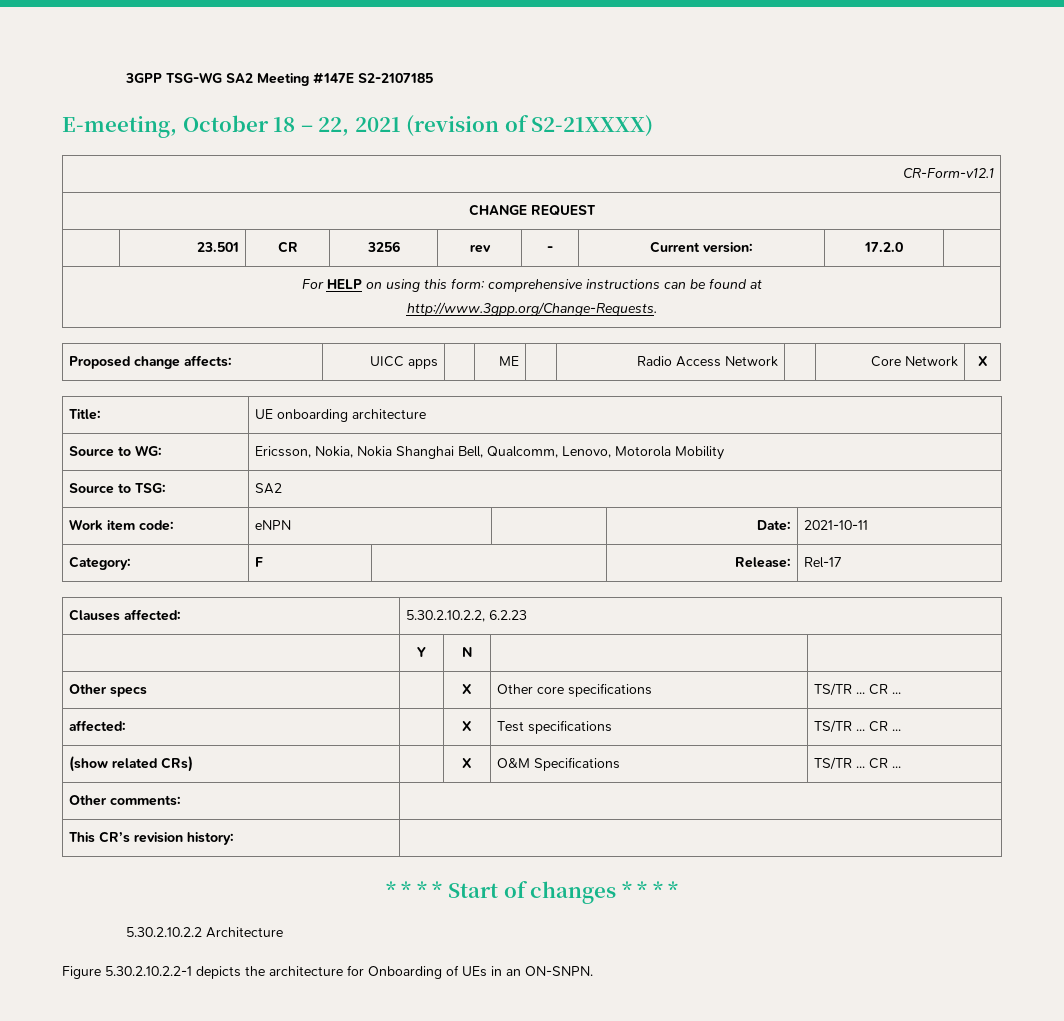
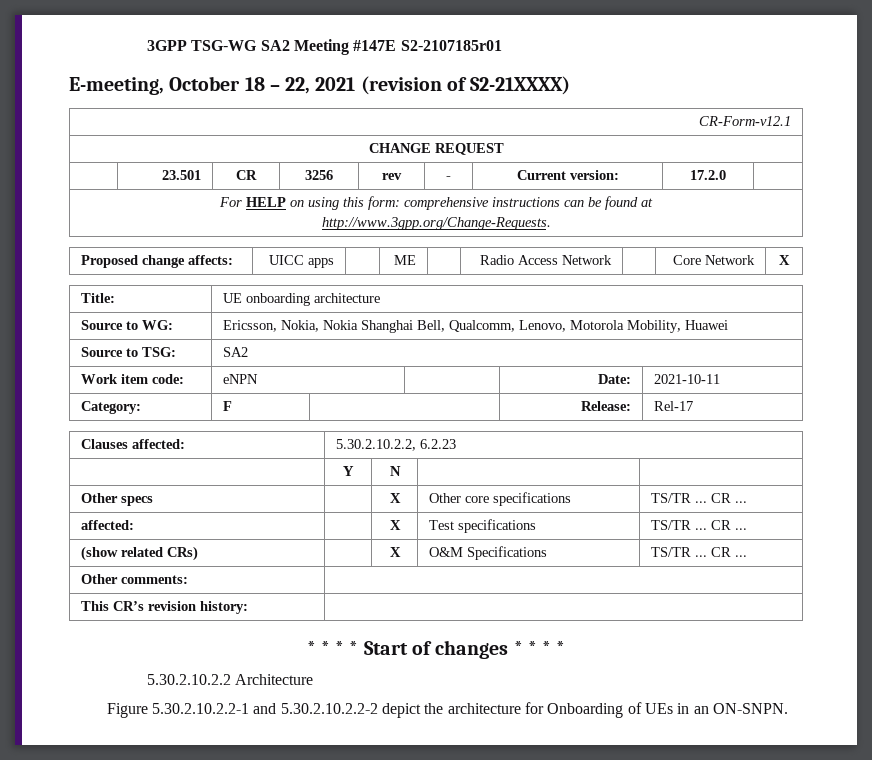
- 3GPP TSG-WG SA2 Meeting #147E S2-2107185
+ 3GPP TSG-WG SA2 Meeting #147E S2-2107185r01
- Source to WG: | Ericsson, Nokia, Nokia Shanghai Bell, Qualcomm, Lenovo, Motorola Mobility
+ Source to WG: | Ericsson, Nokia, Nokia Shanghai Bell, Qualcomm, Lenovo, Motorola Mobility, Huawei
- Figure 5.30.2.10.2.2-1 depicts the architecture for Onboarding of UEs in an ON-SNPN.
+ Figure 5.30.2.10.2.2-1 and 5.30.2.10.2.2-2 depict the architecture for Onboarding of UEs in an ON-SNPN.

